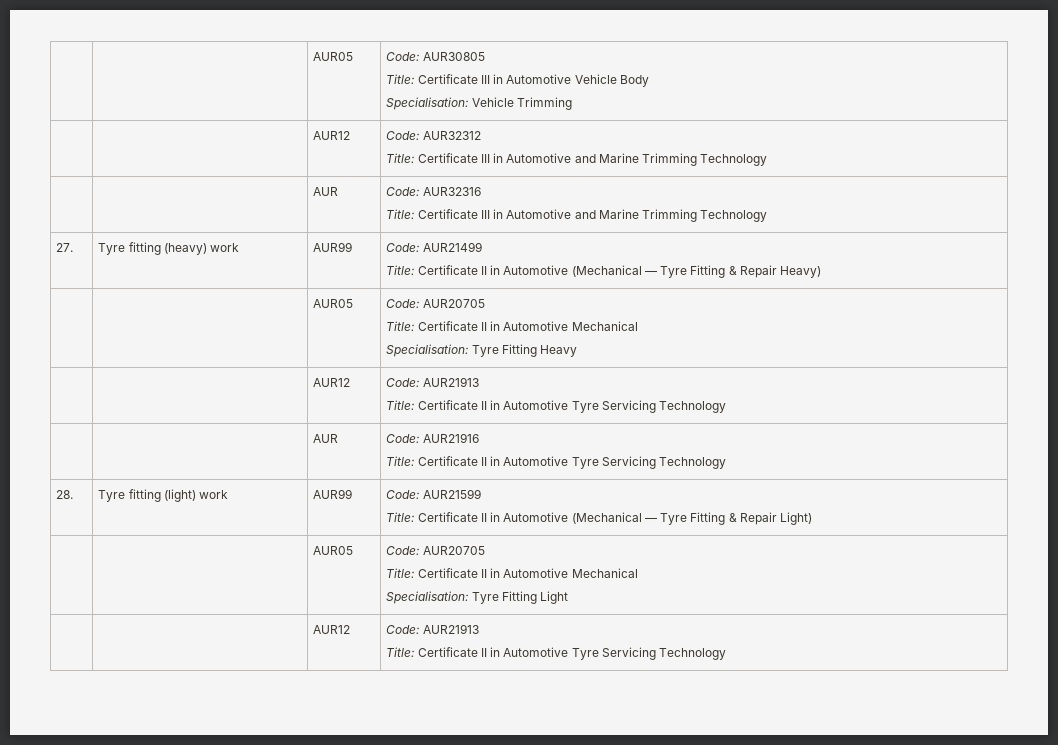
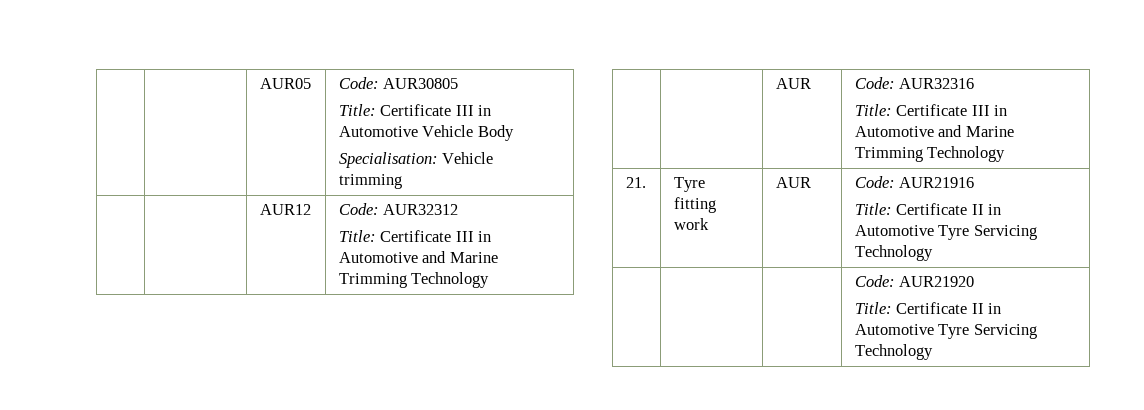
  | | AUR05 | Code: AUR30805
  Title: Certificate III in Automotive Vehicle Body
- Specialisation: Vehicle Trimming
+ Specialisation: Vehicle trimming
- 27. | Tyre fitting (heavy) work | AUR99 | Code: AUR21499
- Title: Certificate II in Automotive (Mechanical — Tyre Fitting & Repair Heavy)
- | | AUR05 | Code: AUR20705
- Title: Certificate II in Automotive Mechanical
- Specialisation: Tyre Fitting Heavy
- | | AUR12 | Code: AUR21913
- Title: Certificate II in Automotive Tyre Servicing Technology
- | | AUR | Code: AUR21916
+ 21. | Tyre fitting work | AUR | Code: AUR21916
- 28. | Tyre fitting (light) work | AUR99 | Code: AUR21599
- Title: Certificate II in Automotive (Mechanical — Tyre Fitting & Repair Light)
- | | AUR05 | Code: AUR20705
- Title: Certificate II in Automotive Mechanical
- Specialisation: Tyre Fitting Light
- | | AUR12 | Code: AUR21913
+ | | | Code: AUR21920

